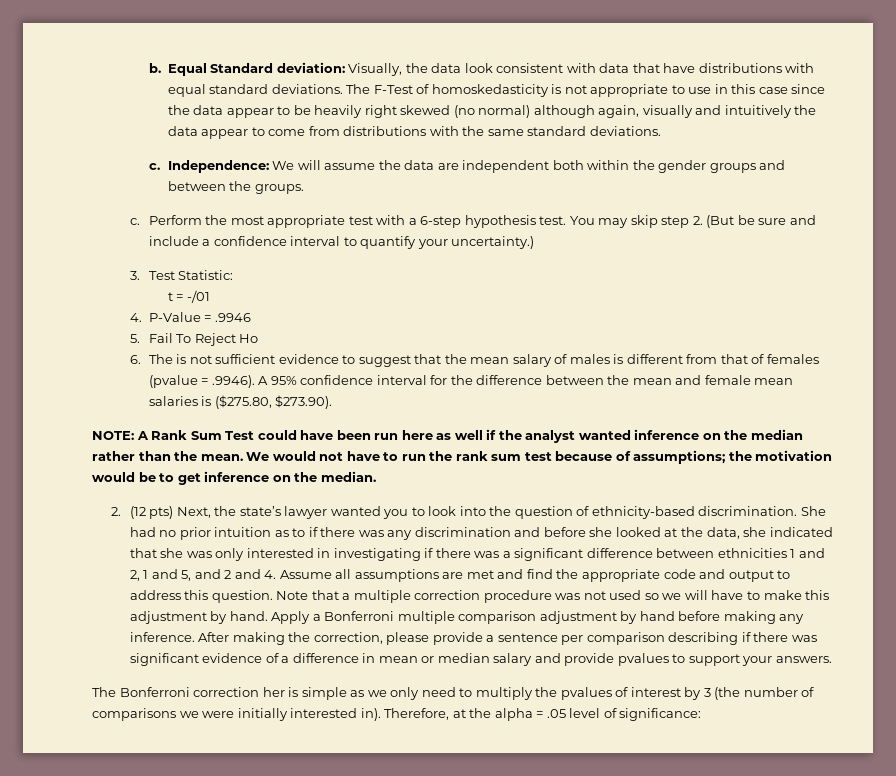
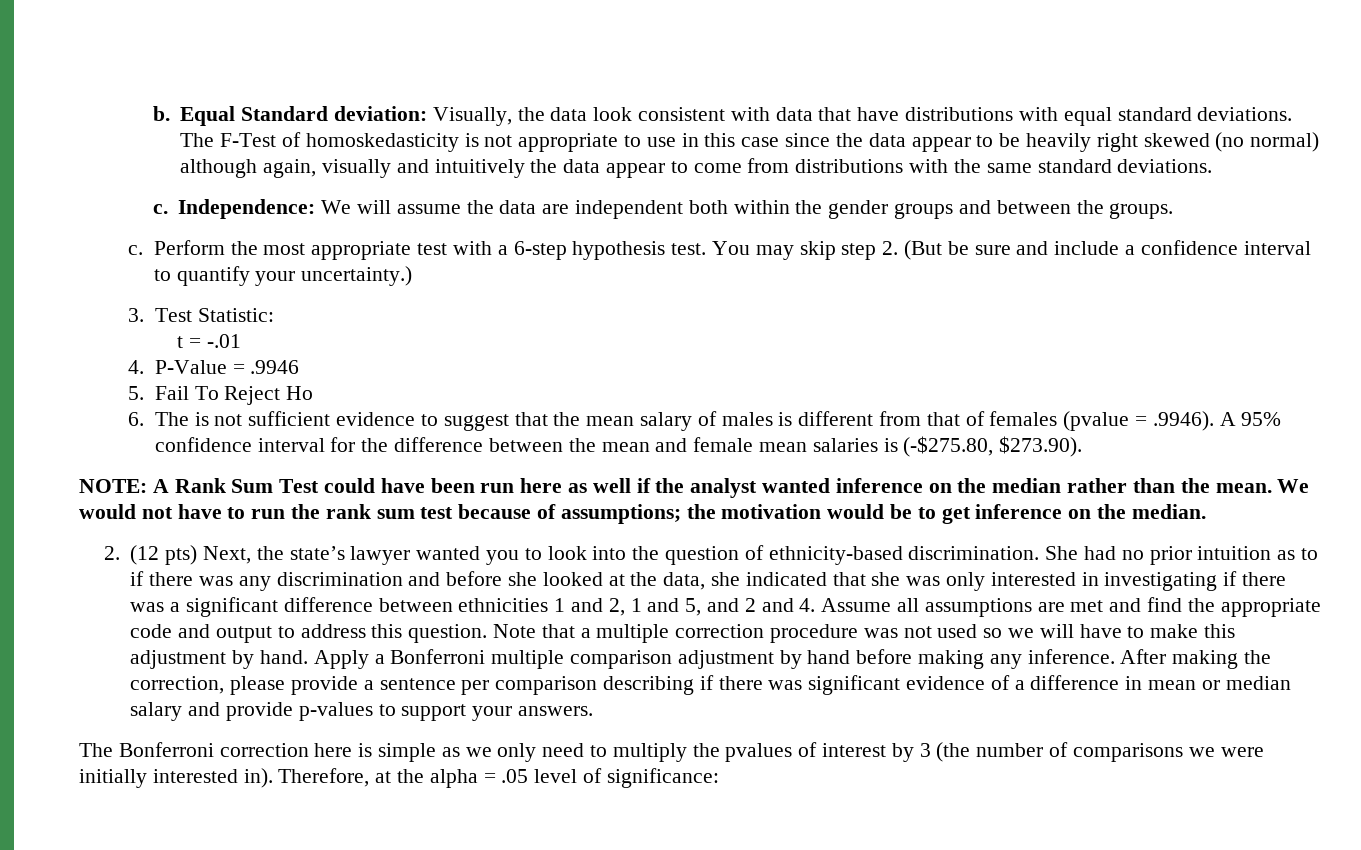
- t = -/01
+ t = -.01
- 6. The is not sufficient evidence to suggest that the mean salary of males is different from that of females (pvalue = .9946). A 95% confidence interval for the difference between the mean and female mean salaries is ($275.80, $273.90).
+ 6. The is not sufficient evidence to suggest that the mean salary of males is different from that of females (pvalue = .9946). A 95% confidence interval for the difference between the mean and female mean salaries is (-$275.80, $273.90).
- After making the correction, please provide a sentence per comparison describing if there was significant evidence of a difference in mean or median salary and provide pvalues to support your answers.
+ After making the correction, please provide a sentence per comparison describing if there was significant evidence of a difference in mean or median salary and provide p-values to support your answers.
- The Bonferroni correction her is simple as we only need to multiply the pvalues of interest by 3 (the number of comparisons we were initially interested in).
+ The Bonferroni correction here is simple as we only need to multiply the pvalues of interest by 3 (the number of comparisons we were initially interested in).

